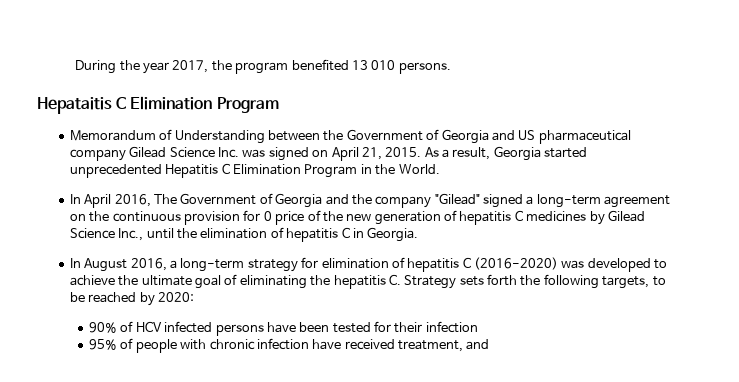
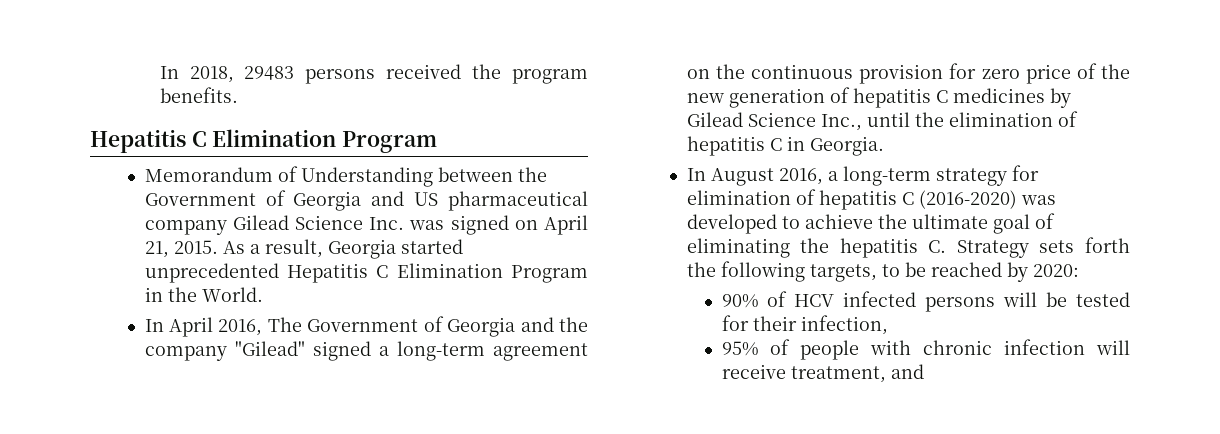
- During the year 2017, the program benefited 13 010 persons.
- Hepataitis C Elimination Program
+ In 2018, 29483 persons received the program benefits.
+ Hepatitis C Elimination Program
- In April 2016, The Government of Georgia and the company "Gilead" signed a long-term agreement on the continuous provision for 0 price of the new generation of hepatitis C medicines by Gilead Science Inc., until the elimination of hepatitis C in Georgia.
+ In April 2016, The Government of Georgia and the company "Gilead" signed a long-term agreement on the continuous provision for zero price of the new generation of hepatitis C medicines by Gilead Science Inc., until the elimination of hepatitis C in Georgia.
- 90% of HCV infected persons have been tested for their infection
+ 90% of HCV infected persons will be tested for their infection,
- 95% of people with chronic infection have received treatment, and
+ 95% of people with chronic infection will receive treatment, and

